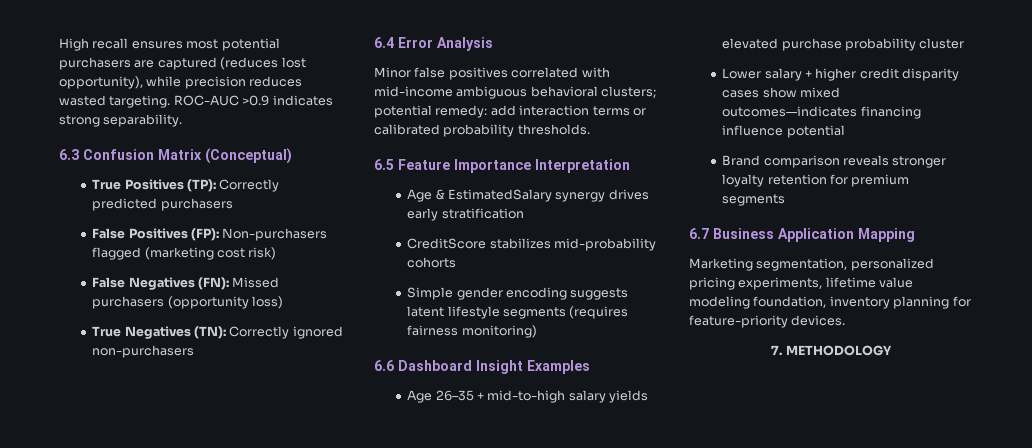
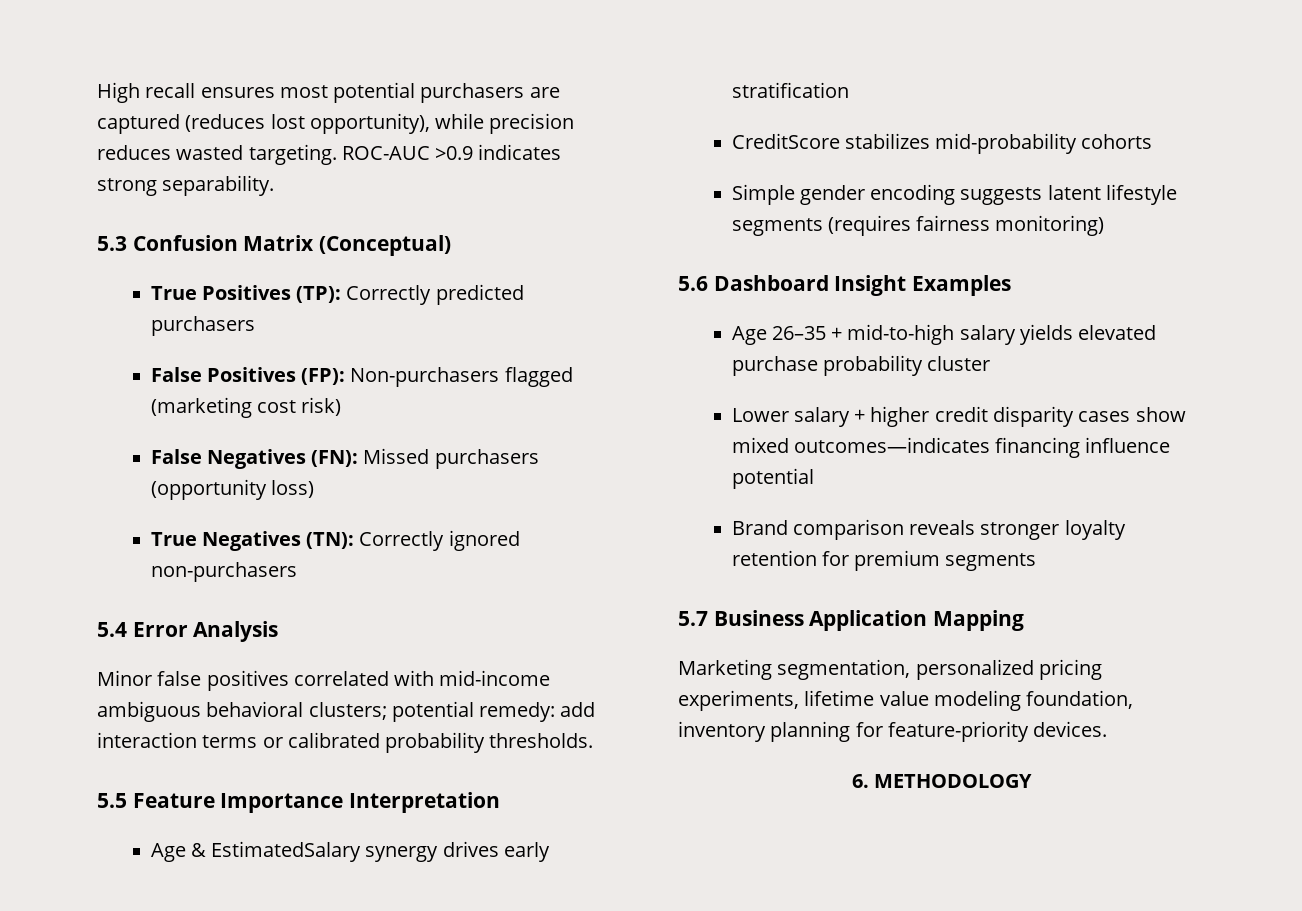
- 6.3 Confusion Matrix (Conceptual)
+ 5.3 Confusion Matrix (Conceptual)
- 6.4 Error Analysis
+ 5.4 Error Analysis
- 6.5 Feature Importance Interpretation
+ 5.5 Feature Importance Interpretation
- 6.6 Dashboard Insight Examples
+ 5.6 Dashboard Insight Examples
- 6.7 Business Application Mapping
+ 5.7 Business Application Mapping
- 7. METHODOLOGY
+ 6. METHODOLOGY

